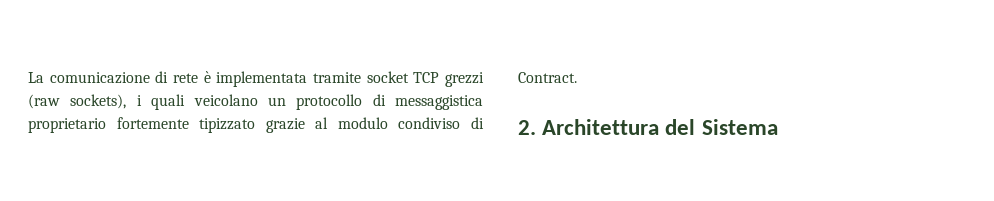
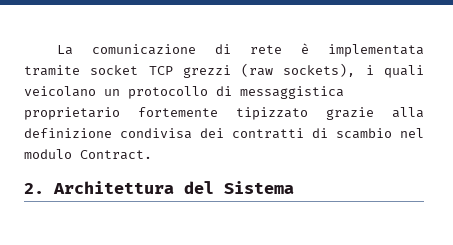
- La comunicazione di rete è implementata tramite socket TCP grezzi (raw sockets), i quali veicolano un protocollo di messaggistica proprietario fortemente tipizzato grazie al modulo condiviso di Contract.
+ La comunicazione di rete è implementata tramite socket TCP grezzi (raw sockets), i quali veicolano un protocollo di messaggistica proprietario fortemente tipizzato grazie alla definizione condivisa dei contratti di scambio nel modulo Contract.

